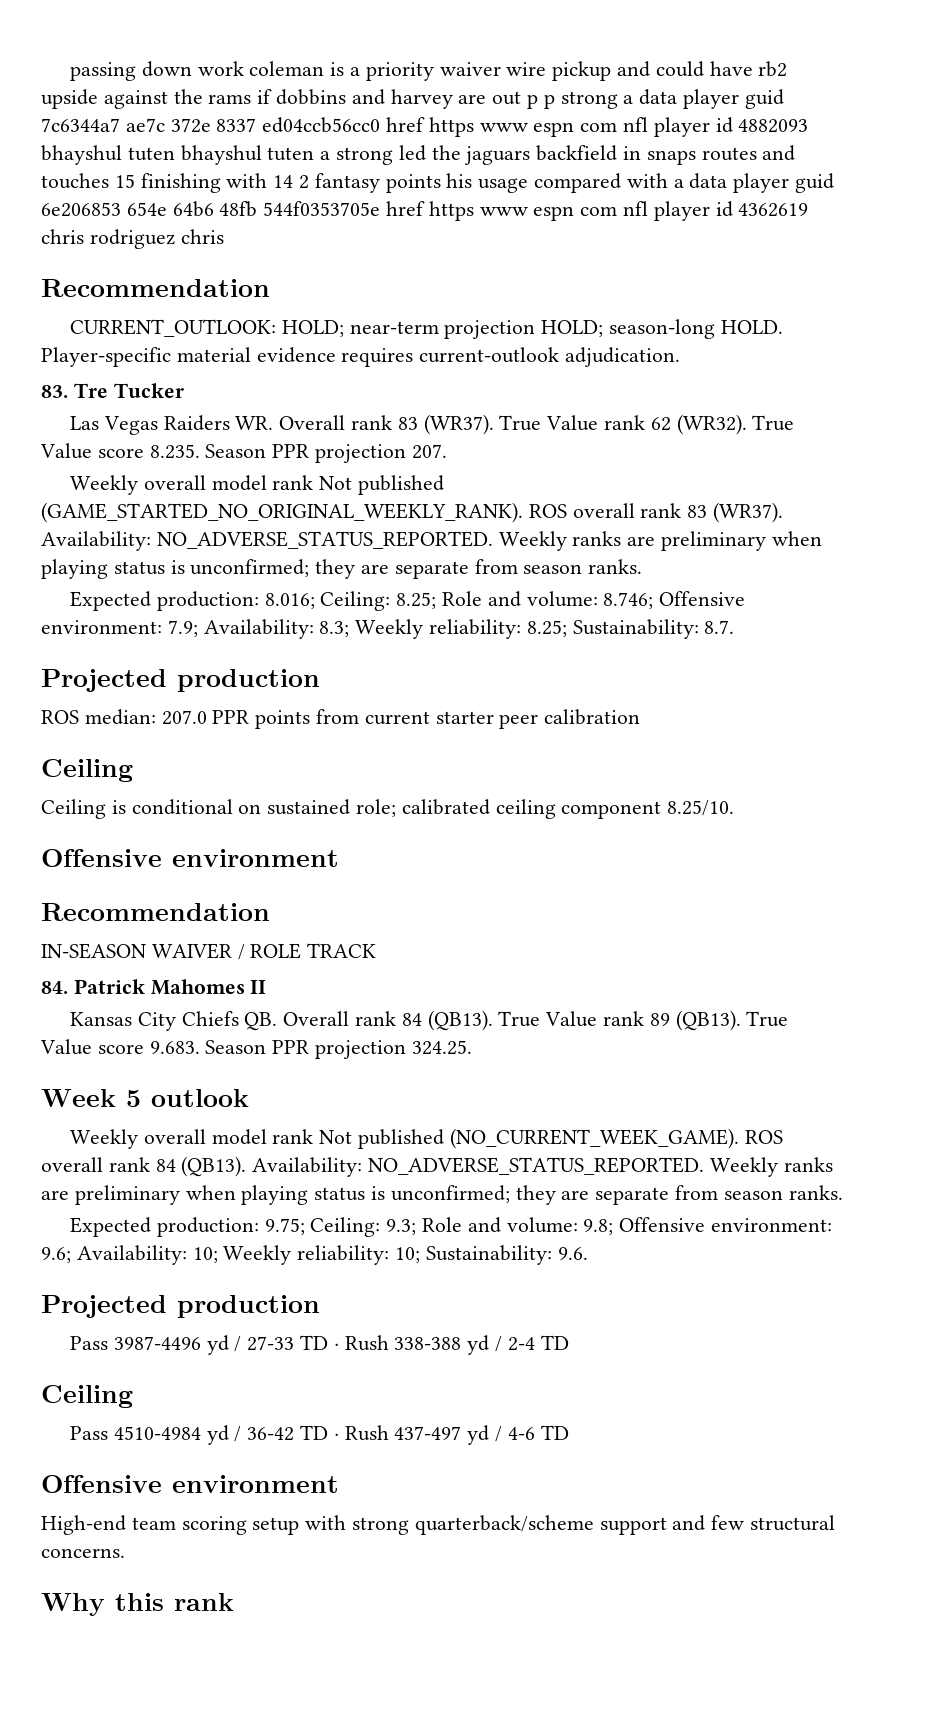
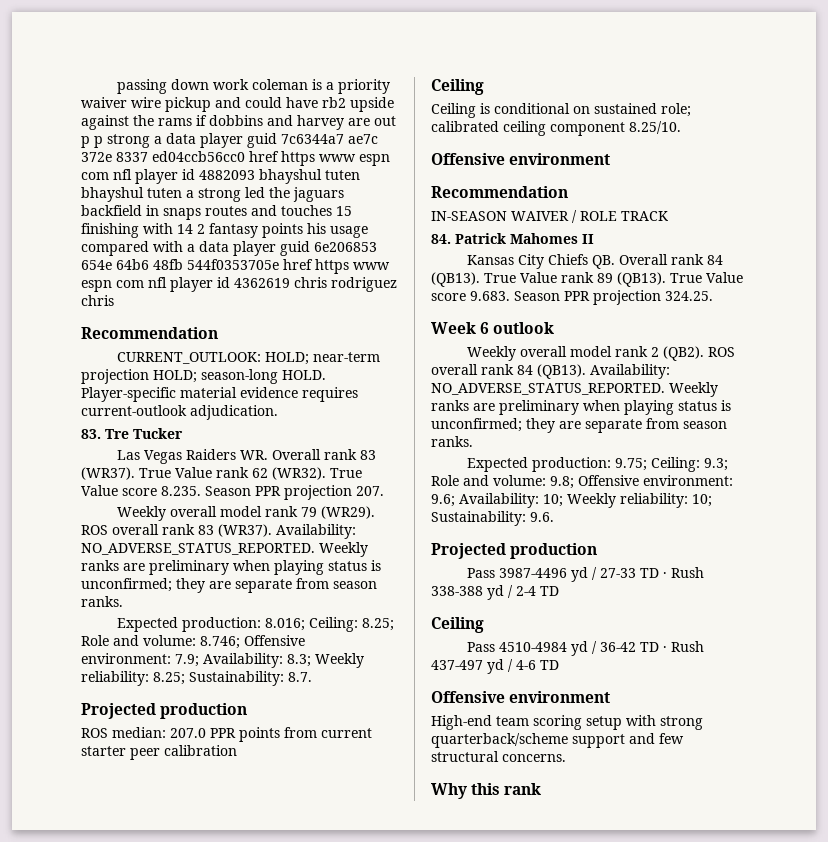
- Weekly overall model rank Not published (GAME_STARTED_NO_ORIGINAL_WEEKLY_RANK).
+ Weekly overall model rank 79 (WR29).
- Week 5 outlook
+ Week 6 outlook
- Weekly overall model rank Not published (NO_CURRENT_WEEK_GAME).
+ Weekly overall model rank 2 (QB2).

